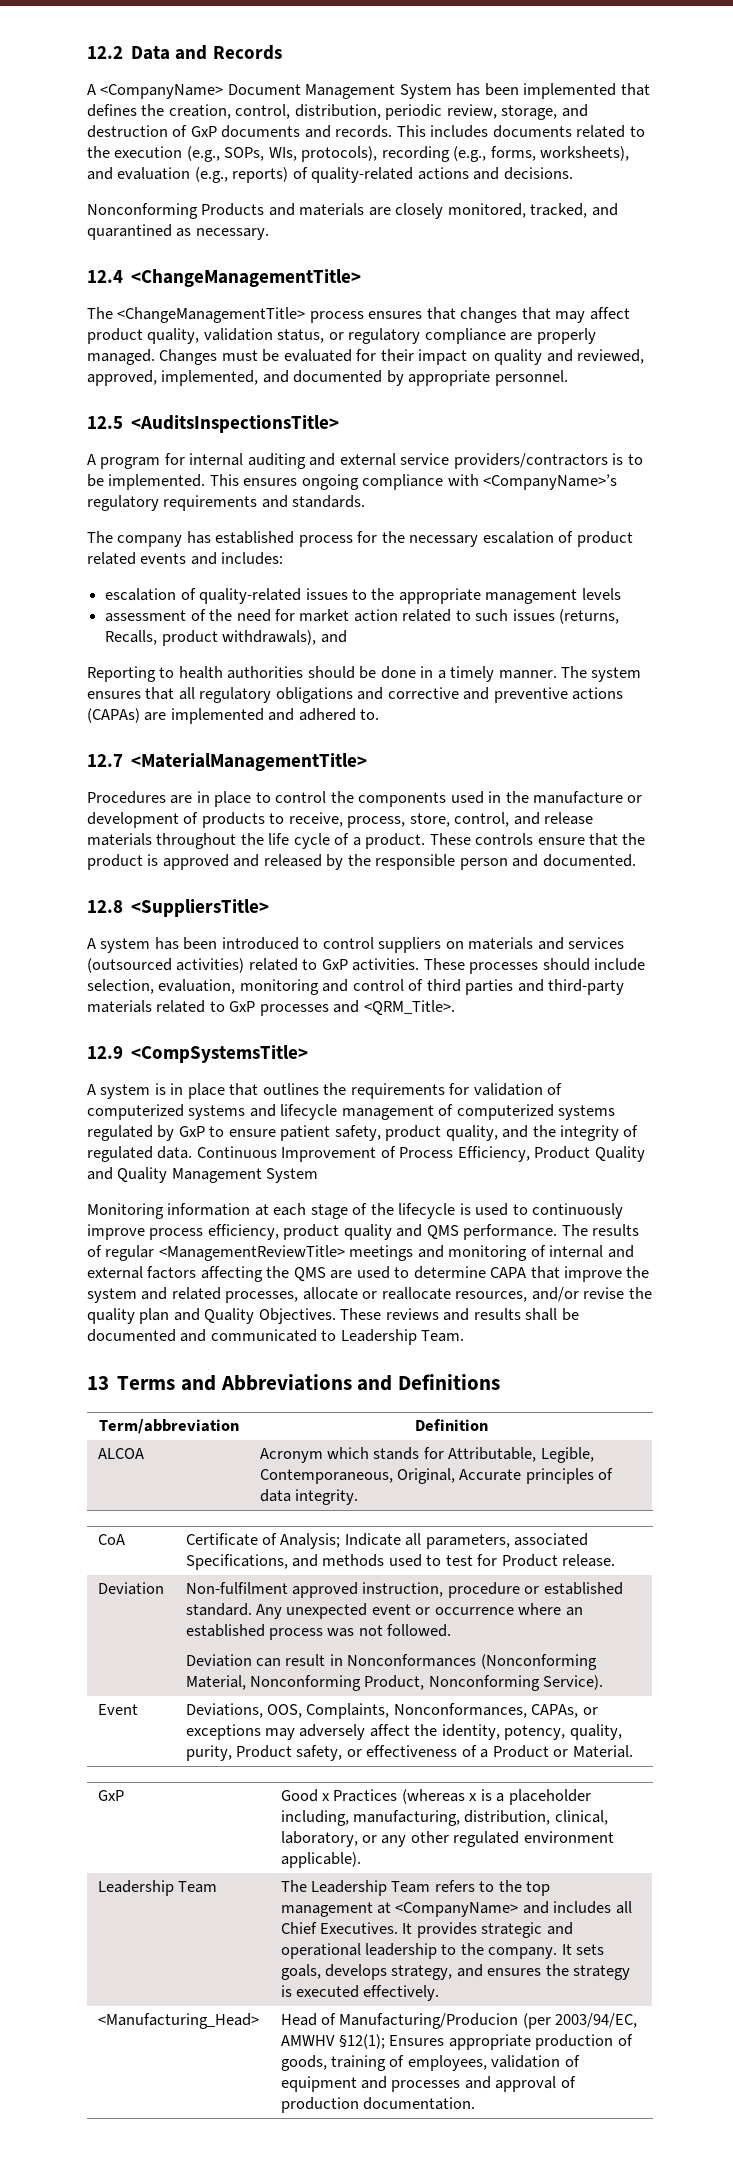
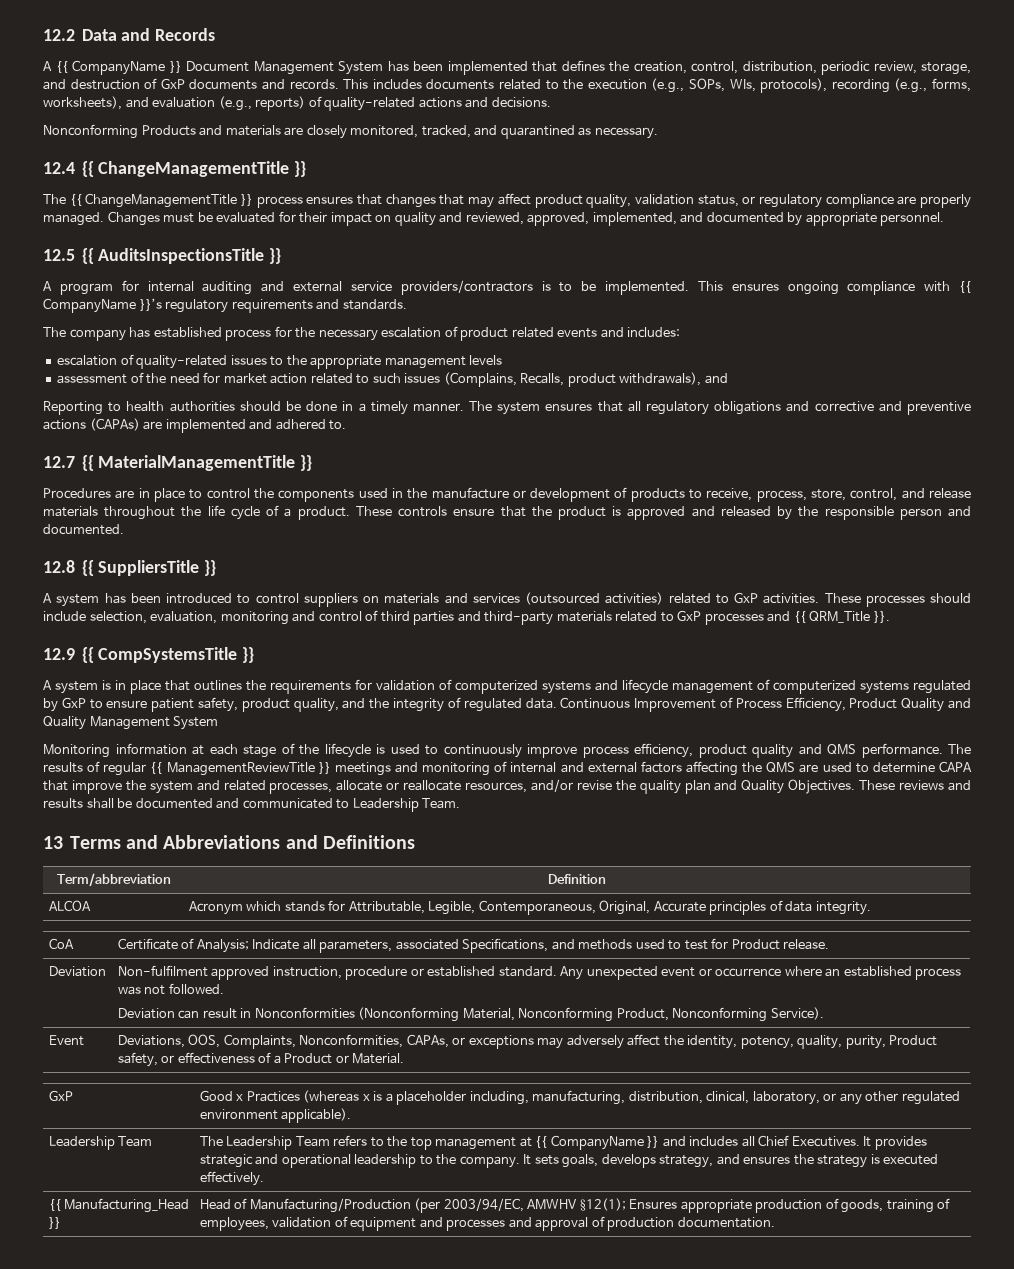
- A <CompanyName> Document Management System has been implemented that defines the creation, control, distribution, periodic review, storage, and destruction of GxP documents and records.
+ A {{ CompanyName }} Document Management System has been implemented that defines the creation, control, distribution, periodic review, storage, and destruction of GxP documents and records.
- 12.4 <ChangeManagementTitle>
- The <ChangeManagementTitle> process ensures that changes that may affect product quality, validation status, or regulatory compliance are properly managed.
+ 12.4 {{ ChangeManagementTitle }}
+ The {{ ChangeManagementTitle }} process ensures that changes that may affect product quality, validation status, or regulatory compliance are properly managed.
- 12.5 <AuditsInspectionsTitle>
+ 12.5 {{ AuditsInspectionsTitle }}
- This ensures ongoing compliance with <CompanyName>’s regulatory requirements and standards.
+ This ensures ongoing compliance with {{ CompanyName }}’s regulatory requirements and standards.
- assessment of the need for market action related to such issues (returns, Recalls, product withdrawals), and
+ assessment of the need for market action related to such issues (Complains, Recalls, product withdrawals), and
- 12.7 <MaterialManagementTitle>
+ 12.7 {{ MaterialManagementTitle }}
- 12.8 <SuppliersTitle>
+ 12.8 {{ SuppliersTitle }}
- These processes should include selection, evaluation, monitoring and control of third parties and third-party materials related to GxP processes and <QRM_Title>.
- 12.9 <CompSystemsTitle>
+ These processes should include selection, evaluation, monitoring and control of third parties and third-party materials related to GxP processes and {{ QRM_Title }}.
+ 12.9 {{ CompSystemsTitle }}
- The results of regular <ManagementReviewTitle> meetings and monitoring of internal and external factors affecting the QMS are used to determine CAPA that improve the system and related processes, allocate or reallocate resources, and/or revise the quality plan and Quality Objectives.
+ The results of regular {{ ManagementReviewTitle }} meetings and monitoring of internal and external factors affecting the QMS are used to determine CAPA that improve the system and related processes, allocate or reallocate resources, and/or revise the quality plan and Quality Objectives.
  Deviation | Non-fulfilment approved instruction, procedure or established standard. Any unexpected event or occurrence where an established process was not followed.
- Deviation can result in Nonconformances (Nonconforming Material, Nonconforming Product, Nonconforming Service).
+ Deviation can result in Nonconformities (Nonconforming Material, Nonconforming Product, Nonconforming Service).
- Event | Deviations, OOS, Complaints, Nonconformances, CAPAs, or exceptions may adversely affect the identity, potency, quality, purity, Product safety, or effectiveness of a Product or Material.
+ Event | Deviations, OOS, Complaints, Nonconformities, CAPAs, or exceptions may adversely affect the identity, potency, quality, purity, Product safety, or effectiveness of a Product or Material.
- Leadership Team | The Leadership Team refers to the top management at <CompanyName> and includes all Chief Executives. It provides strategic and operational leadership to the company. It sets goals, develops strategy, and ensures the strategy is executed effectively.
+ Leadership Team | The Leadership Team refers to the top management at {{ CompanyName }} and includes all Chief Executives. It provides strategic and operational leadership to the company. It sets goals, develops strategy, and ensures the strategy is executed effectively.
- <Manufacturing_Head> | Head of Manufacturing/Producion (per 2003/94/EC, AMWHV §12(1); Ensures appropriate production of goods, training of employees, validation of equipment and processes and approval of production documentation.
+ {{ Manufacturing_Head }} | Head of Manufacturing/Production (per 2003/94/EC, AMWHV §12(1); Ensures appropriate production of goods, training of employees, validation of equipment and processes and approval of production documentation.

